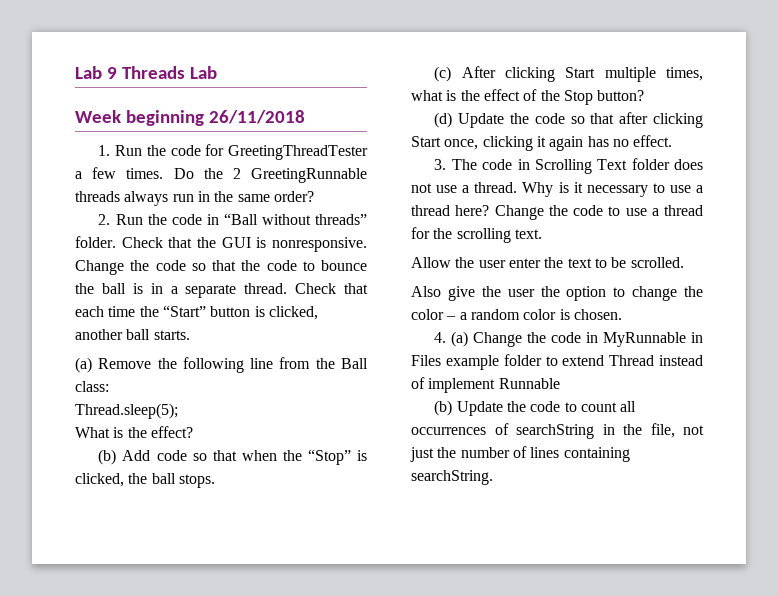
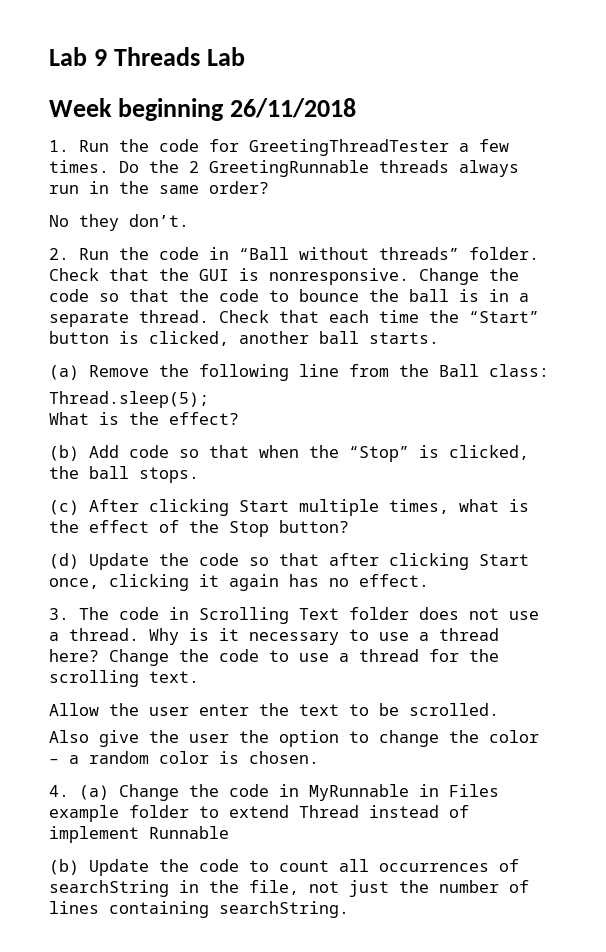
+ No they don’t.

